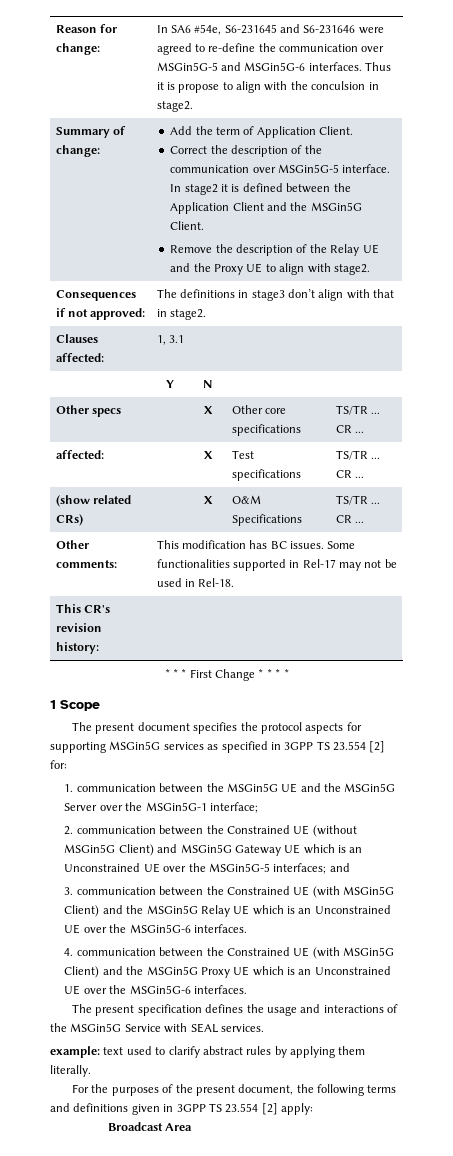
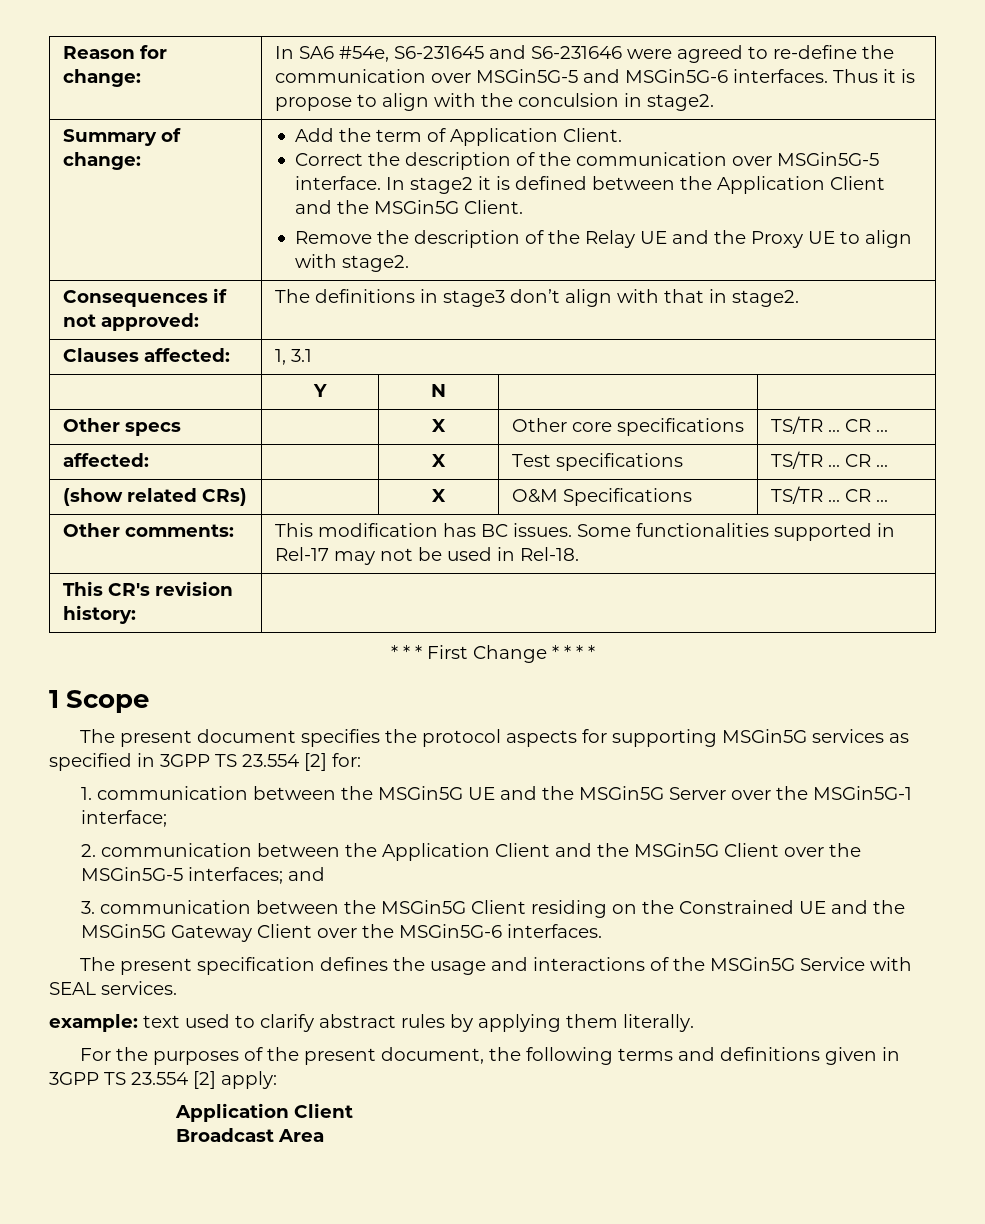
- 2. communication between the Constrained UE (without MSGin5G Client) and MSGin5G Gateway UE which is an Unconstrained UE over the MSGin5G-5 interfaces; and
+ 2. communication between the Application Client and the MSGin5G Client over the MSGin5G-5 interfaces; and
- 3. communication between the Constrained UE (with MSGin5G Client) and the MSGin5G Relay UE which is an Unconstrained UE over the MSGin5G-6 interfaces.
- 4. communication between the Constrained UE (with MSGin5G Client) and the MSGin5G Proxy UE which is an Unconstrained UE over the MSGin5G-6 interfaces.
+ 3. communication between the MSGin5G Client residing on the Constrained UE and the MSGin5G Gateway Client over the MSGin5G-6 interfaces.
  For the purposes of the present document, the following terms and definitions given in 3GPP TS 23.554 [2] apply:
+ Application Client

